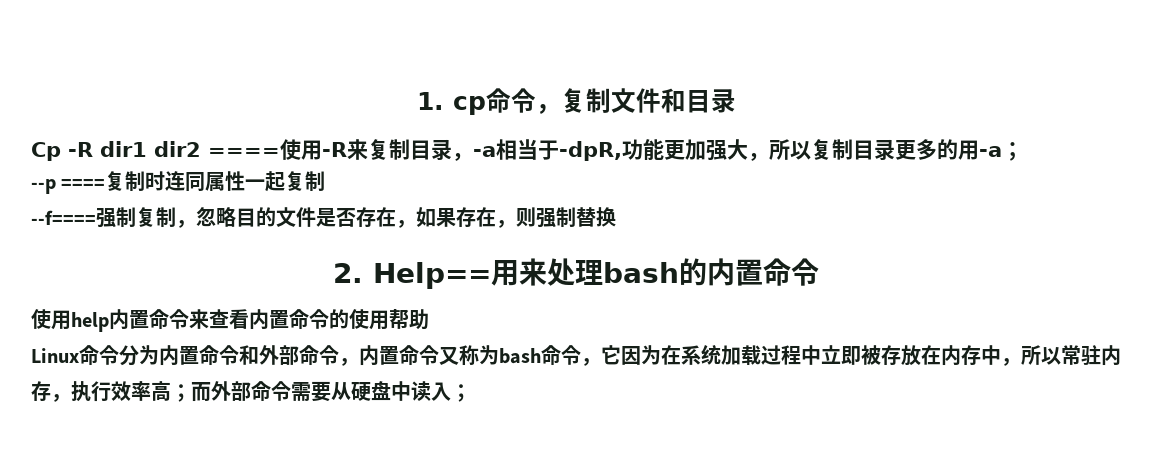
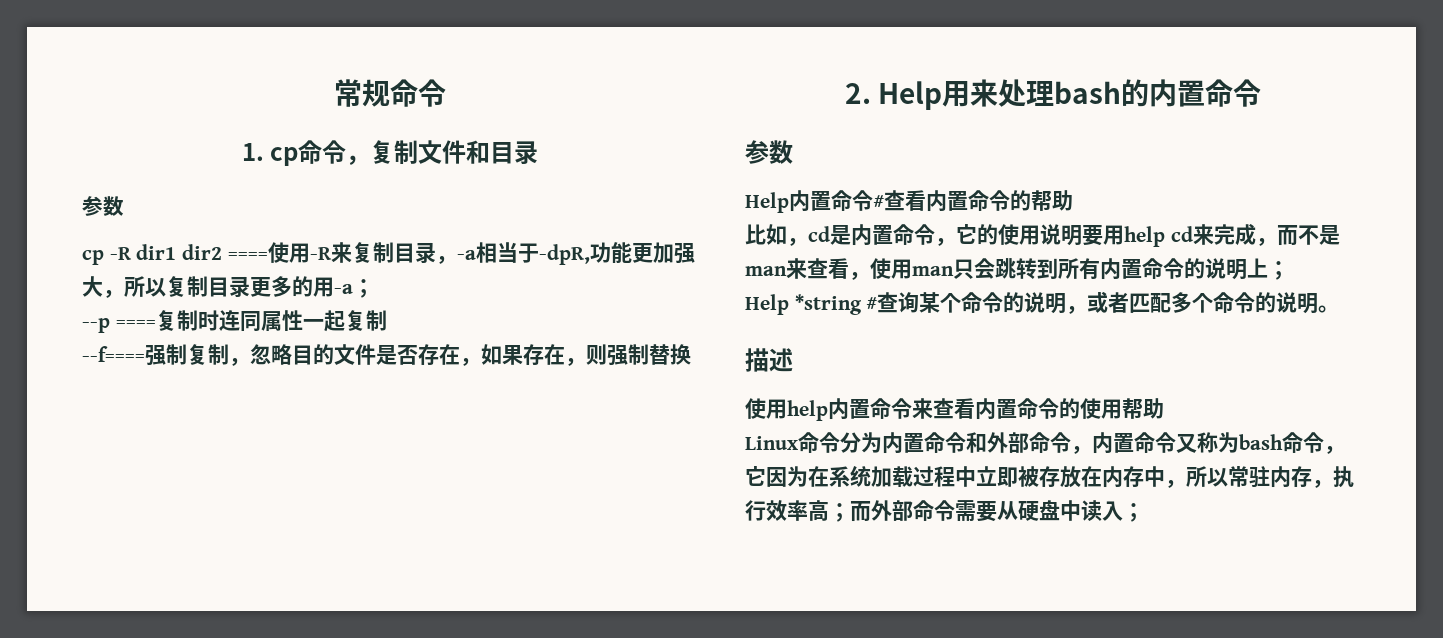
+ 常规命令
  1. cp命令，复制文件和目录
- Cp -R dir1 dir2 ====使用-R来复制目录，-a相当于-dpR,功能更加强大，所以复制目录更多的用-a；
+ 参数
+ cp -R dir1 dir2 ====使用-R来复制目录，-a相当于-dpR,功能更加强大，所以复制目录更多的用-a；
- 2. Help==用来处理bash的内置命令
+ 2. Help用来处理bash的内置命令
+ 参数
+ Help内置命令#查看内置命令的帮助
+ 比如，cd是内置命令，它的使用说明要用help cd来完成，而不是man来查看，使用man只会跳转到所有内置命令的说明上；
+ Help *string #查询某个命令的说明，或者匹配多个命令的说明。
+ 描述

